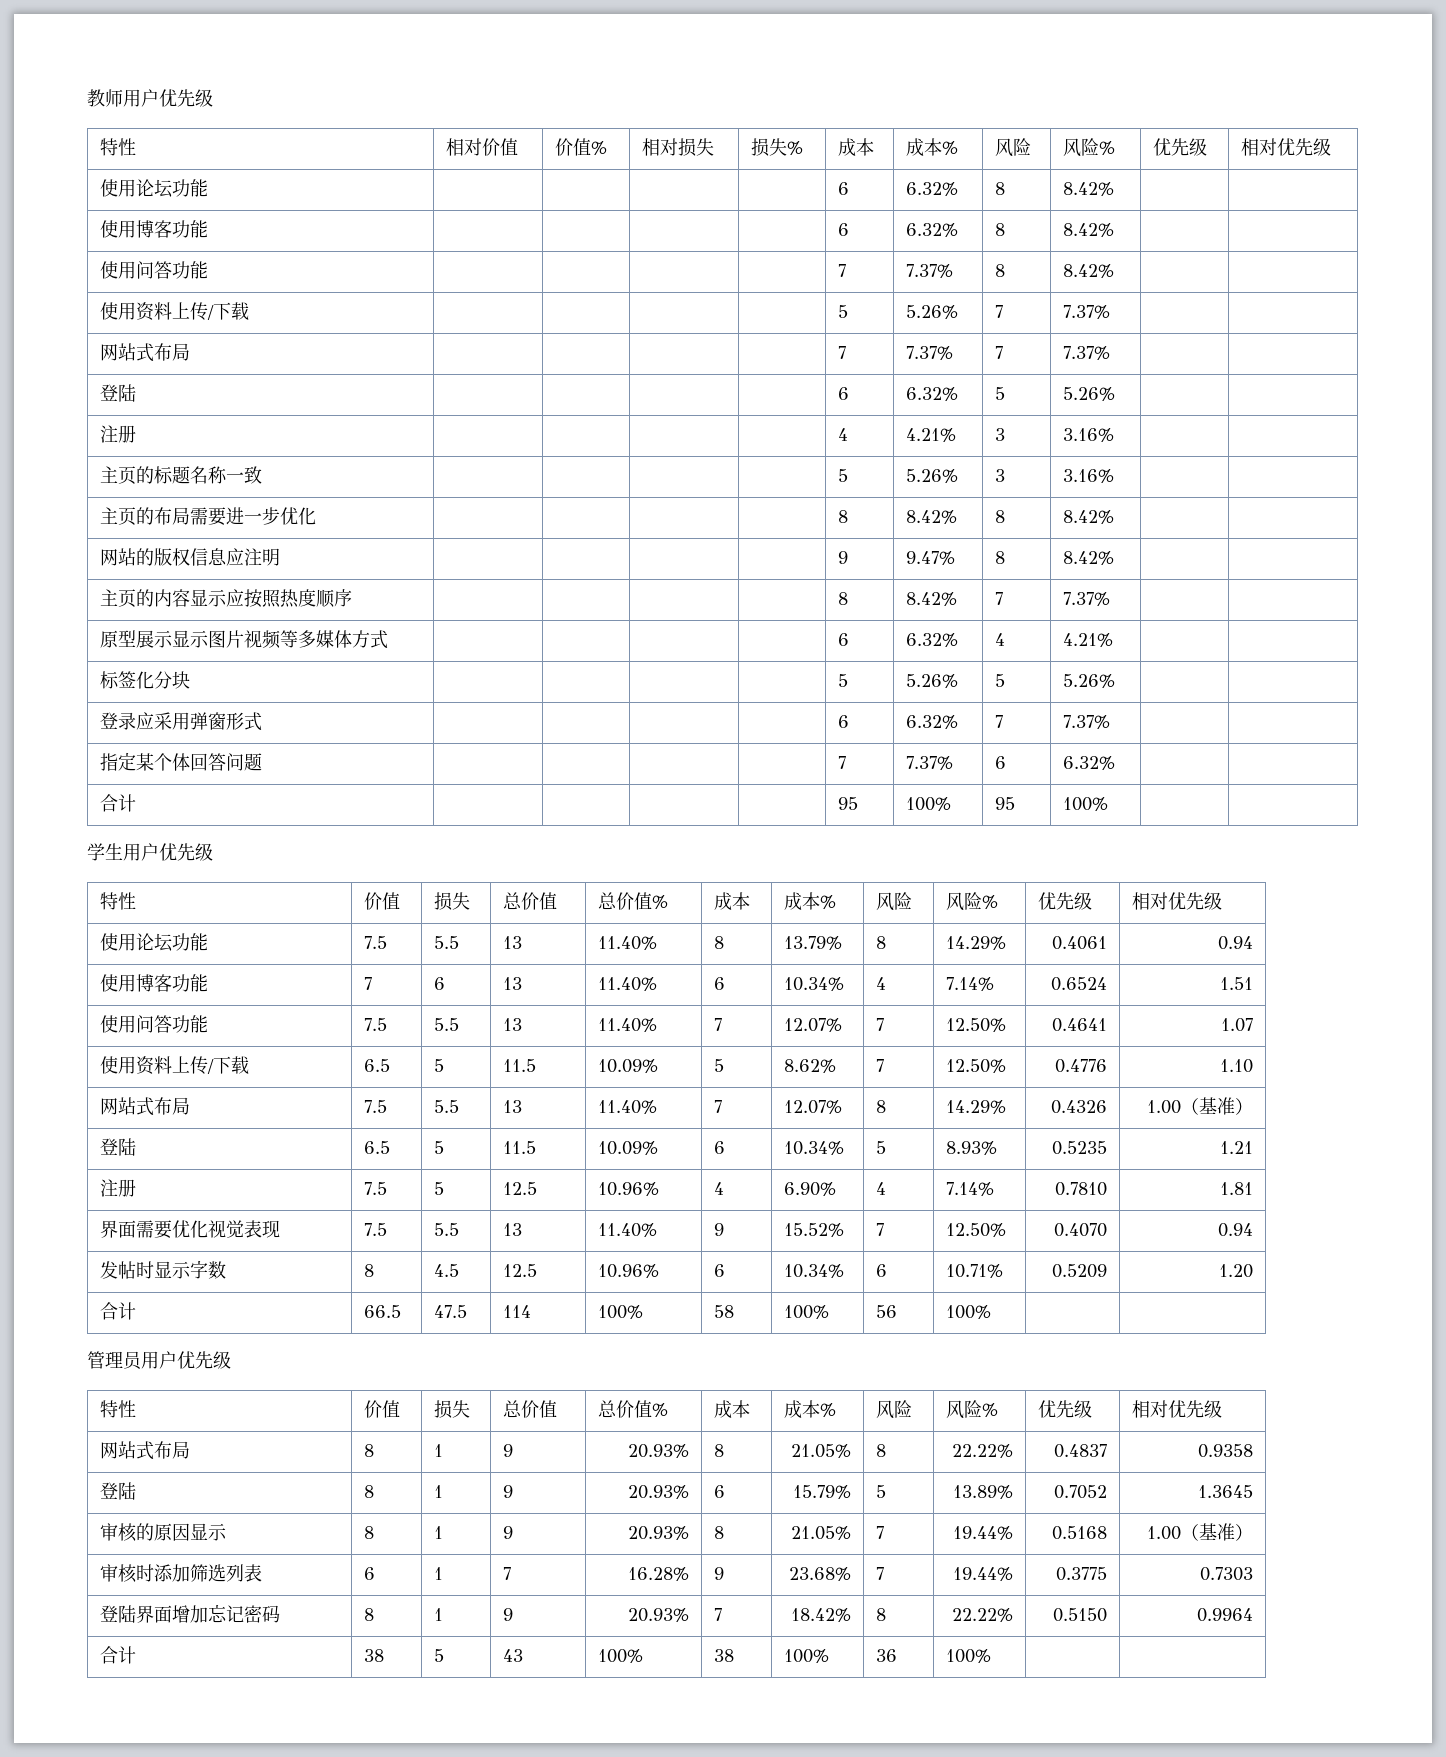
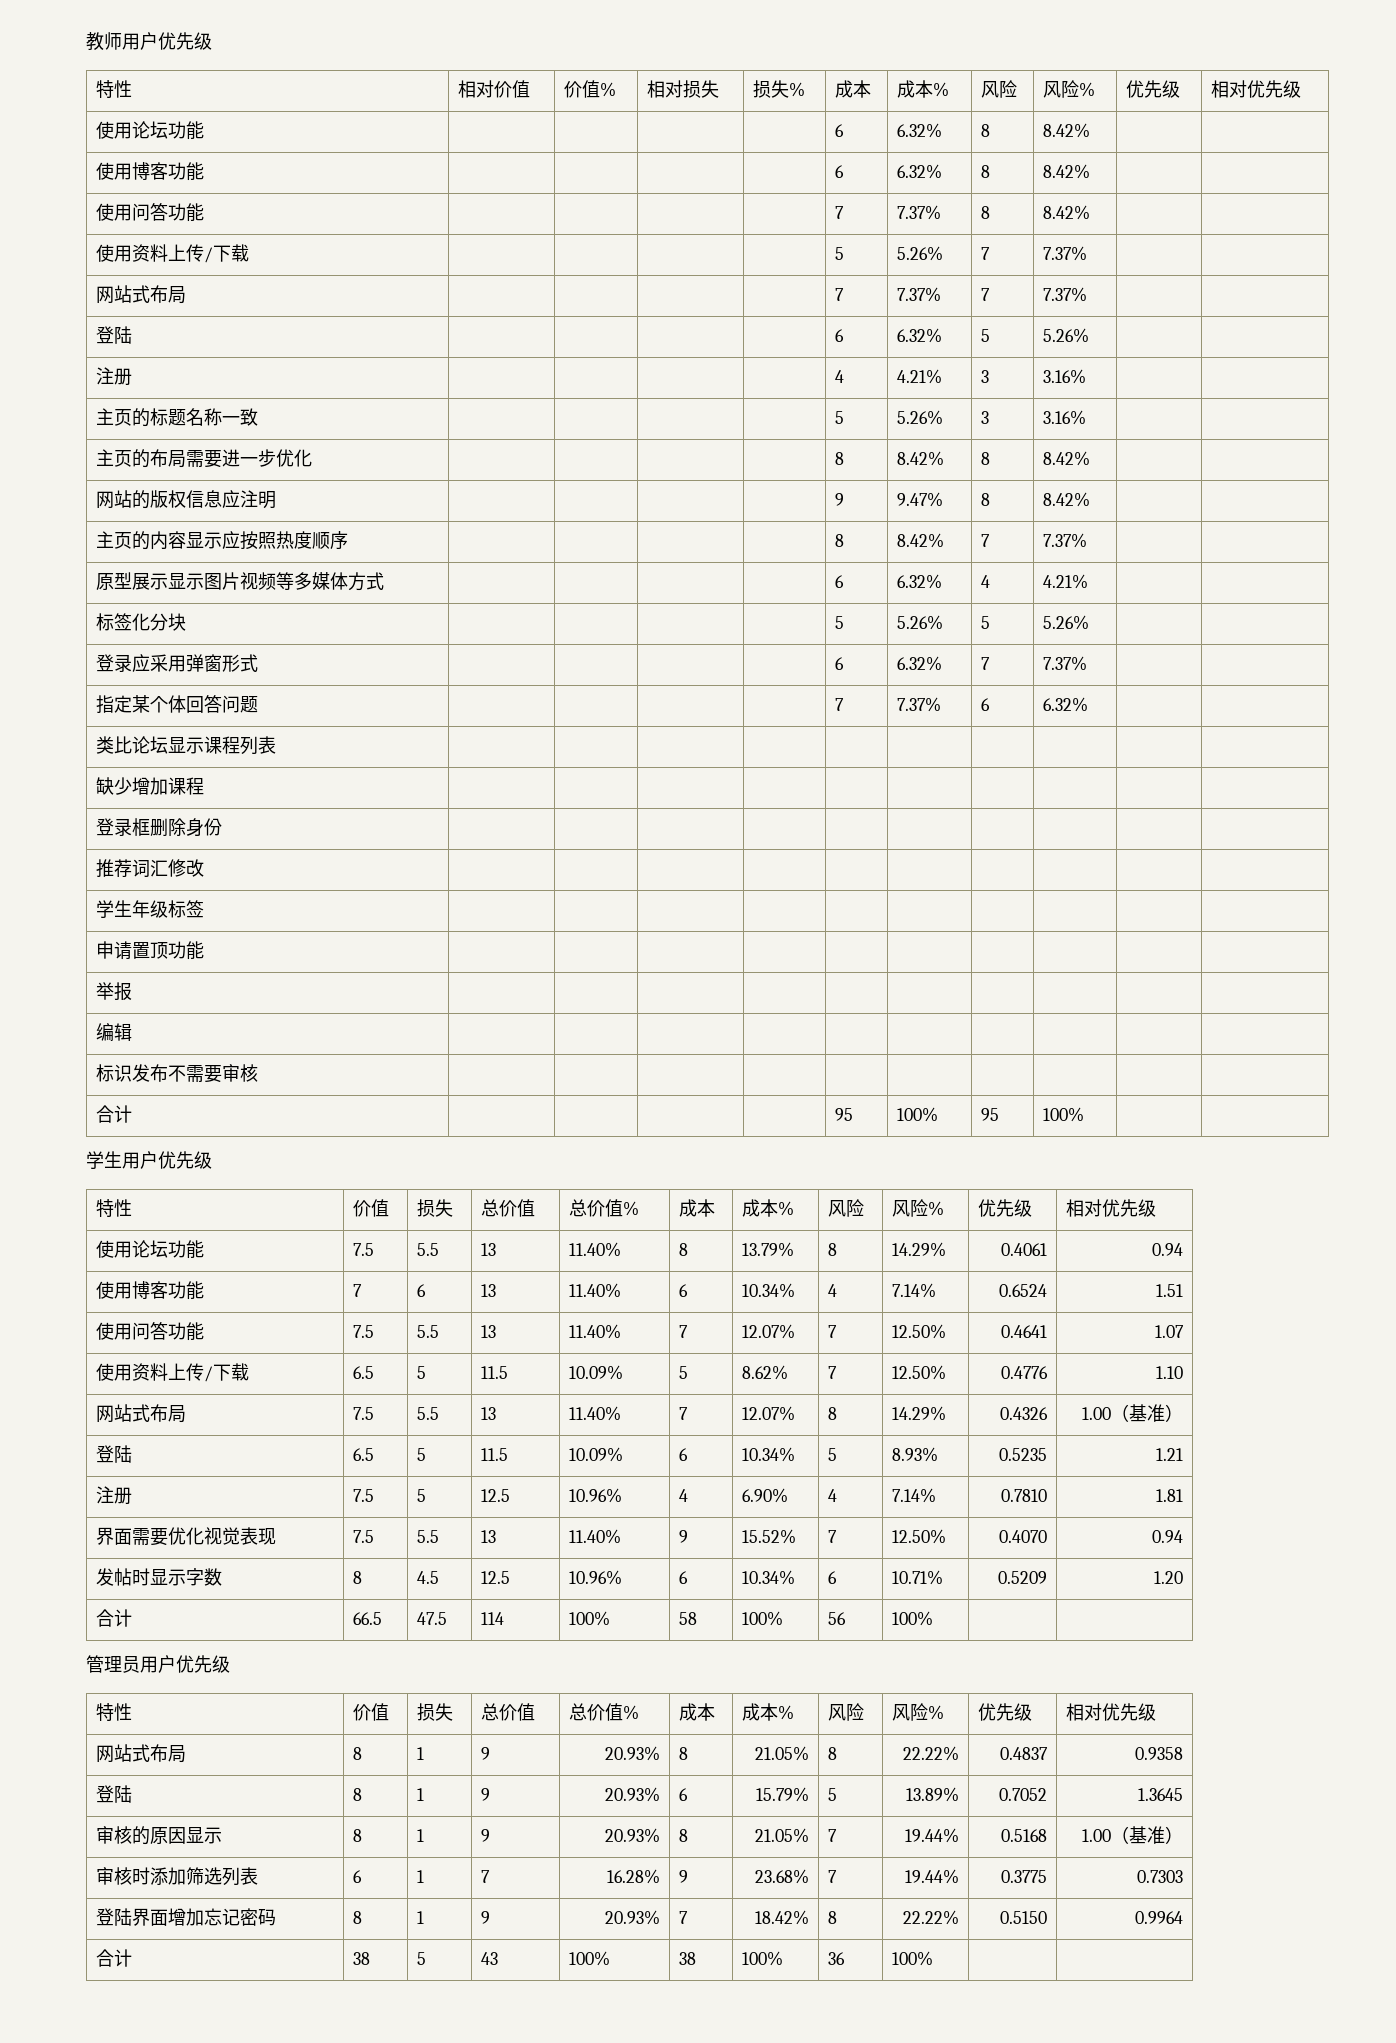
+ 类比论坛显示课程列表 | | | | | | | | | |
+ 缺少增加课程 | | | | | | | | | |
+ 登录框删除身份 | | | | | | | | | |
+ 推荐词汇修改 | | | | | | | | | |
+ 学生年级标签 | | | | | | | | | |
+ 申请置顶功能 | | | | | | | | | |
+ 举报 | | | | | | | | | |
+ 编辑 | | | | | | | | | |
+ 标识发布不需要审核 | | | | | | | | | |

